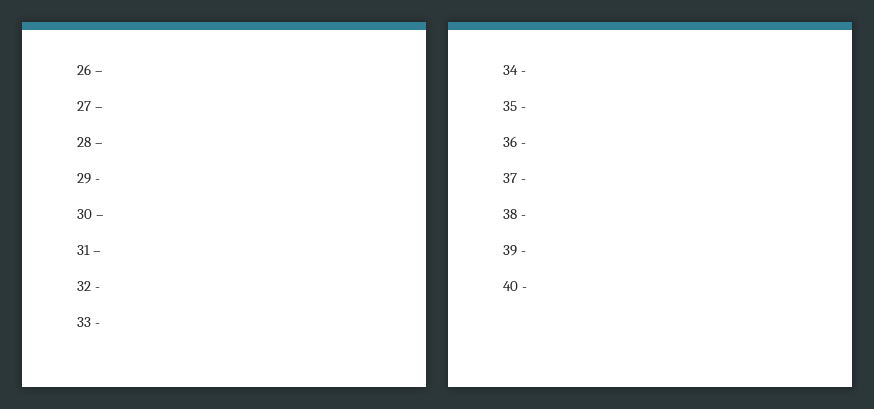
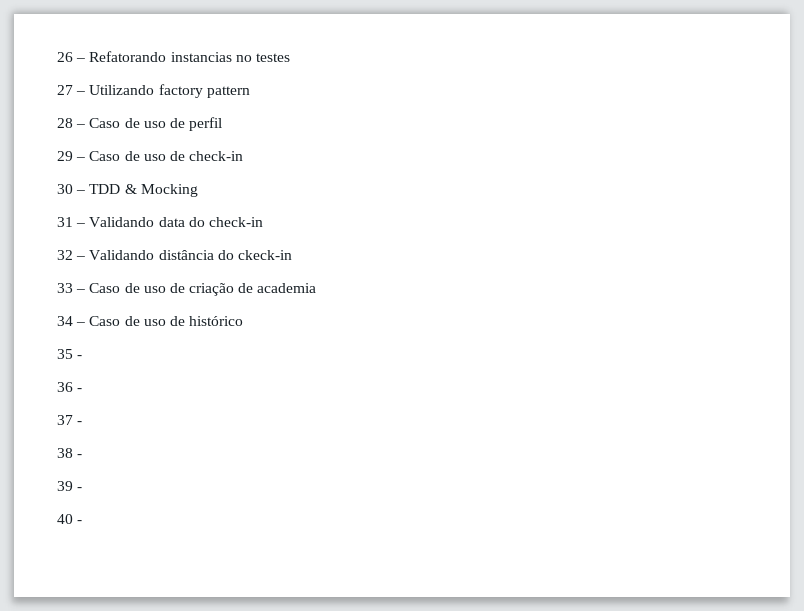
- 26 –
+ 26 – Refatorando instancias no testes
- 27 –
+ 27 – Utilizando factory pattern
- 28 –
- 29 -
+ 28 – Caso de uso de perfil
+ 29 – Caso de uso de check-in
- 30 –
+ 30 – TDD & Mocking
- 31 –
- 32 -
- 33 -
- 34 -
+ 31 – Validando data do check-in
+ 32 – Validando distância do ckeck-in
+ 33 – Caso de uso de criação de academia
+ 34 – Caso de uso de histórico

